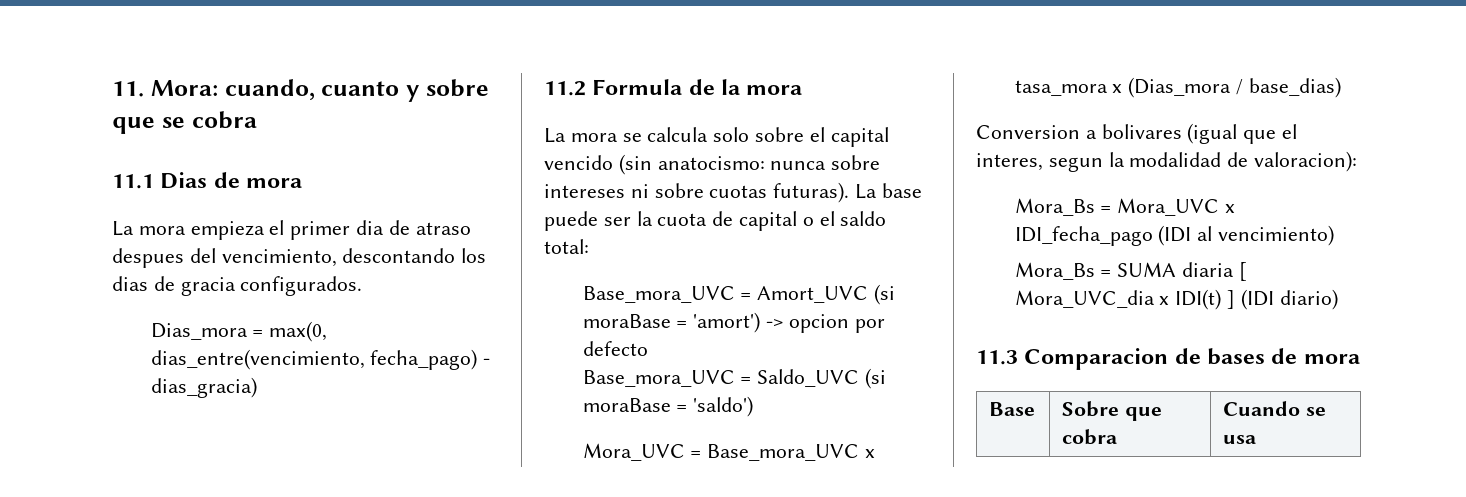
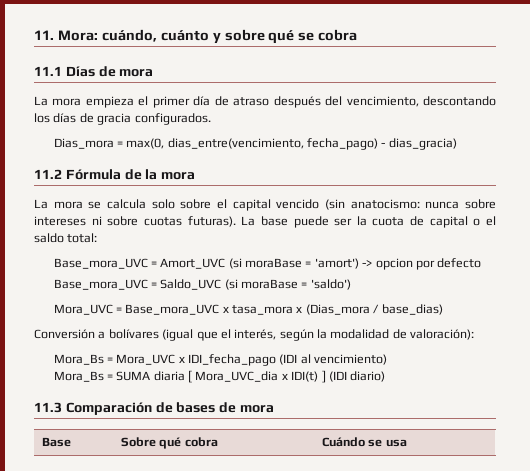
- 11. Mora: cuando, cuanto y sobre que se cobra
+ 11. Mora: cuándo, cuánto y sobre qué se cobra
- 11.1 Dias de mora
+ 11.1 Días de mora
- La mora empieza el primer dia de atraso despues del vencimiento, descontando los dias de gracia configurados.
+ La mora empieza el primer día de atraso después del vencimiento, descontando los días de gracia configurados.
- 11.2 Formula de la mora
+ 11.2 Fórmula de la mora
- Conversion a bolivares (igual que el interes, segun la modalidad de valoracion):
+ Conversión a bolívares (igual que el interés, según la modalidad de valoración):
- 11.3 Comparacion de bases de mora
+ 11.3 Comparación de bases de mora
- Base | Sobre que cobra | Cuando se usa
+ Base | Sobre qué cobra | Cuándo se usa

